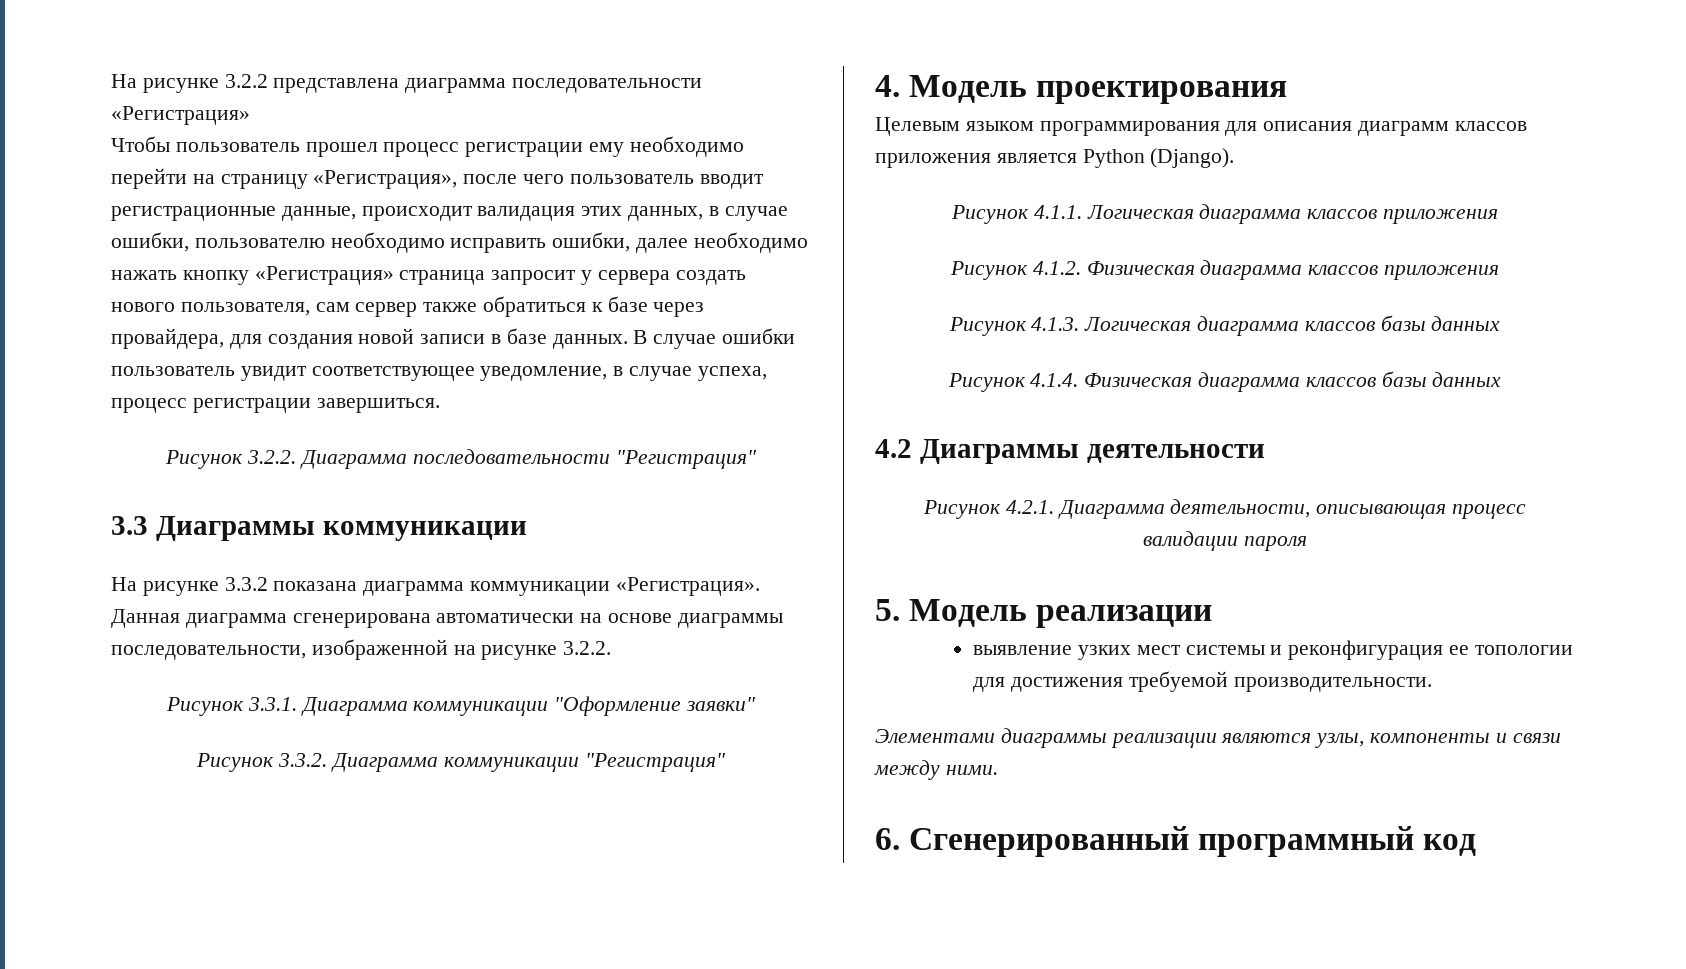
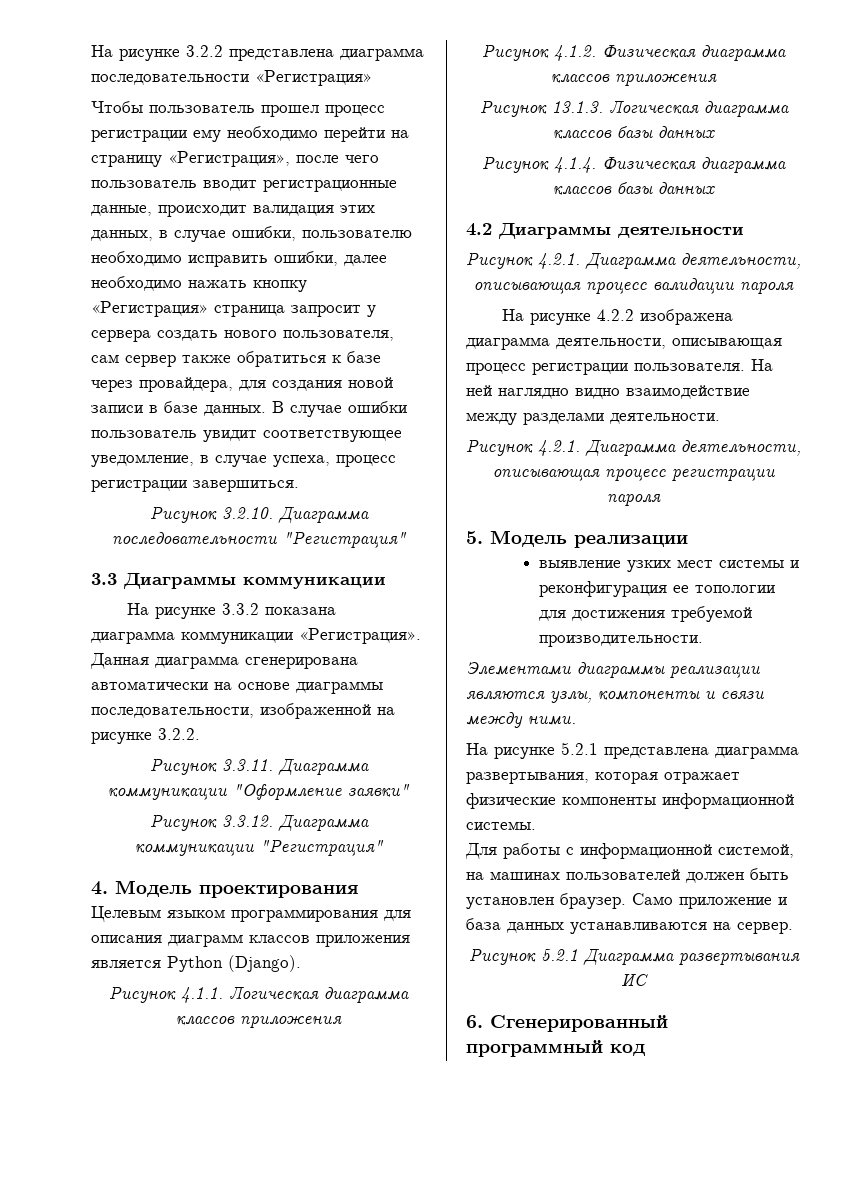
- Рисунок 3.2.2. Диаграмма последовательности "Регистрация"
+ Рисунок 3.2.10. Диаграмма последовательности "Регистрация"
- Рисунок 3.3.1. Диаграмма коммуникации "Оформление заявки"
+ Рисунок 3.3.11. Диаграмма коммуникации "Оформление заявки"
- Рисунок 3.3.2. Диаграмма коммуникации "Регистрация"
+ Рисунок 3.3.12. Диаграмма коммуникации "Регистрация"
- Рисунок 4.1.3. Логическая диаграмма классов базы данных
+ Рисунок 13.1.3. Логическая диаграмма классов базы данных
+ На рисунке 4.2.2 изображена диаграмма деятельности, описывающая процесс регистрации пользователя. На ней наглядно видно взаимодействие между разделами деятельности.
+ Рисунок 4.2.1. Диаграмма деятельности, описывающая процесс регистрации пароля
+ На рисунке 5.2.1 представлена диаграмма развертывания, которая отражает физические компоненты информационной системы.
+ Для работы с информационной системой, на машинах пользователей должен быть установлен браузер. Само приложение и база данных устанавливаются на сервер.
+ Рисунок 5.2.1 Диаграмма развертывания ИС

